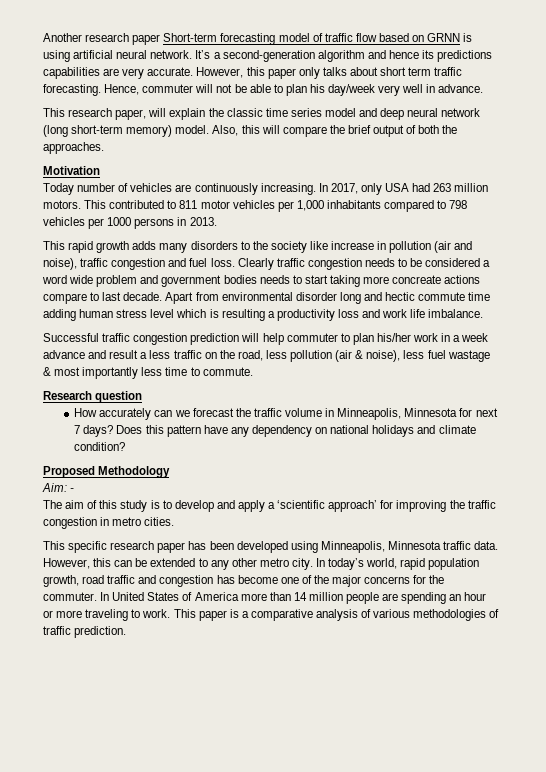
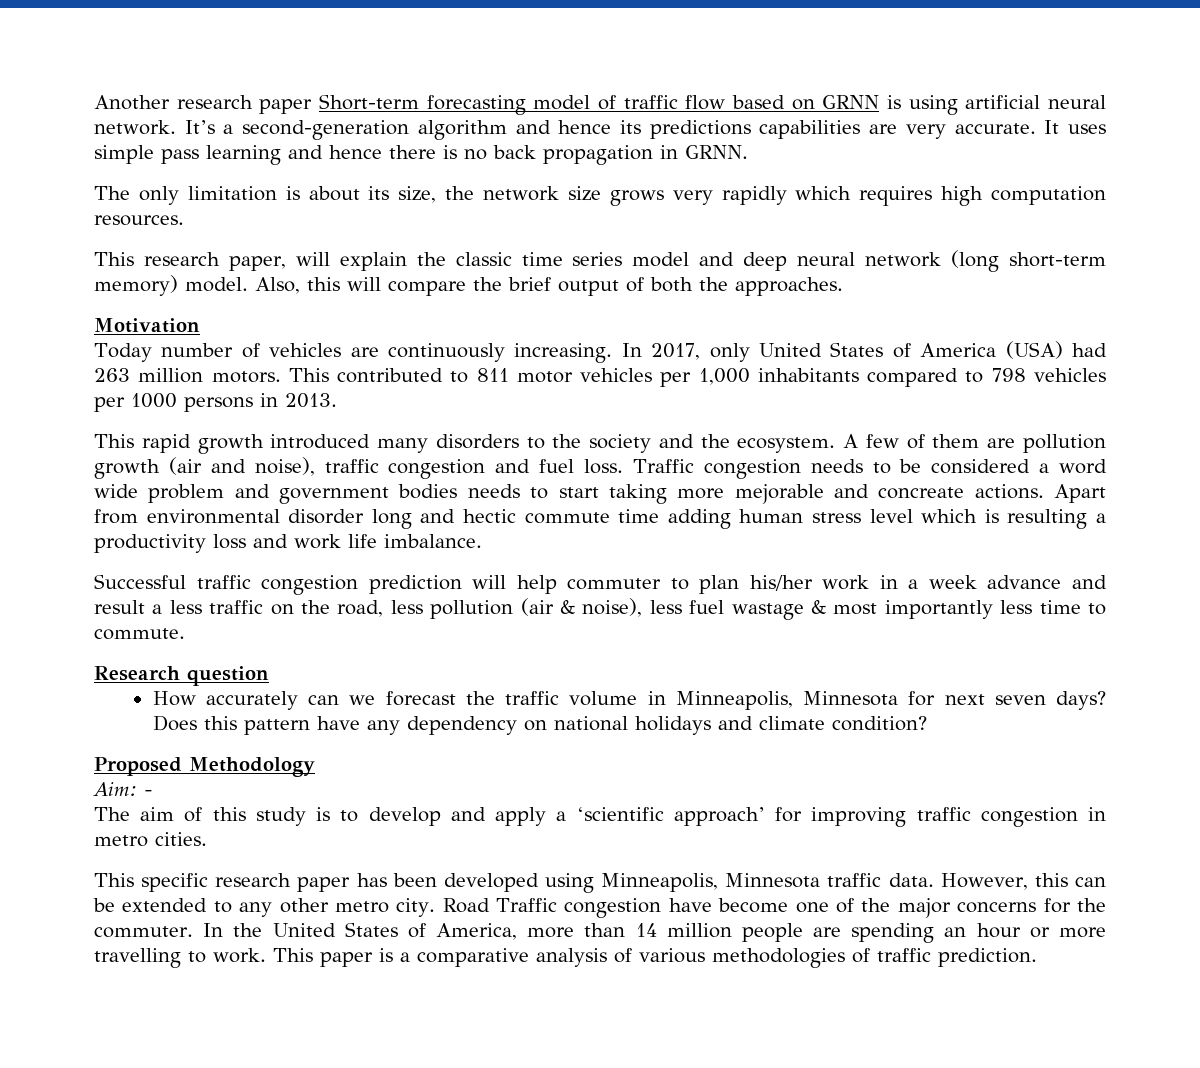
- However, this paper only talks about short term traffic forecasting. Hence, commuter will not be able to plan his day/week very well in advance.
+ It uses simple pass learning and hence there is no back propagation in GRNN.
+ The only limitation is about its size, the network size grows very rapidly which requires high computation resources.
- In 2017, only USA had 263 million motors.
+ In 2017, only United States of America (USA) had 263 million motors.
- This rapid growth adds many disorders to the society like increase in pollution (air and noise), traffic congestion and fuel loss.
+ This rapid growth introduced many disorders to the society and the ecosystem. A few of them are pollution growth (air and noise), traffic congestion and fuel loss.
- Clearly traffic congestion needs to be considered a word wide problem and government bodies needs to start taking more concreate actions compare to last decade.
+ Traffic congestion needs to be considered a word wide problem and government bodies needs to start taking more mejorable and concreate actions.
- How accurately can we forecast the traffic volume in Minneapolis, Minnesota for next 7 days?
+ How accurately can we forecast the traffic volume in Minneapolis, Minnesota for next seven days?
- The aim of this study is to develop and apply a ‘scientific approach’ for improving the traffic congestion in metro cities.
+ The aim of this study is to develop and apply a ‘scientific approach’ for improving traffic congestion in metro cities.
- In today’s world, rapid population growth, road traffic and congestion has become one of the major concerns for the commuter.
+ Road Traffic congestion have become one of the major concerns for the commuter.
- In United States of America more than 14 million people are spending an hour or more traveling to work.
+ In the United States of America, more than 14 million people are spending an hour or more travelling to work.

